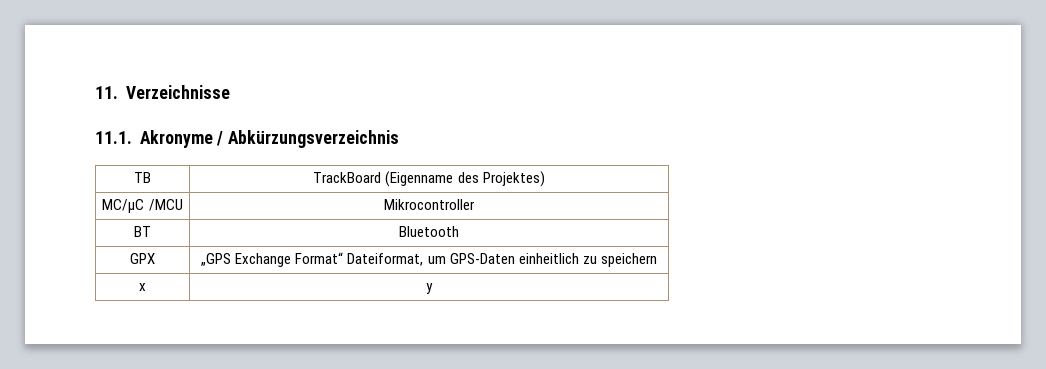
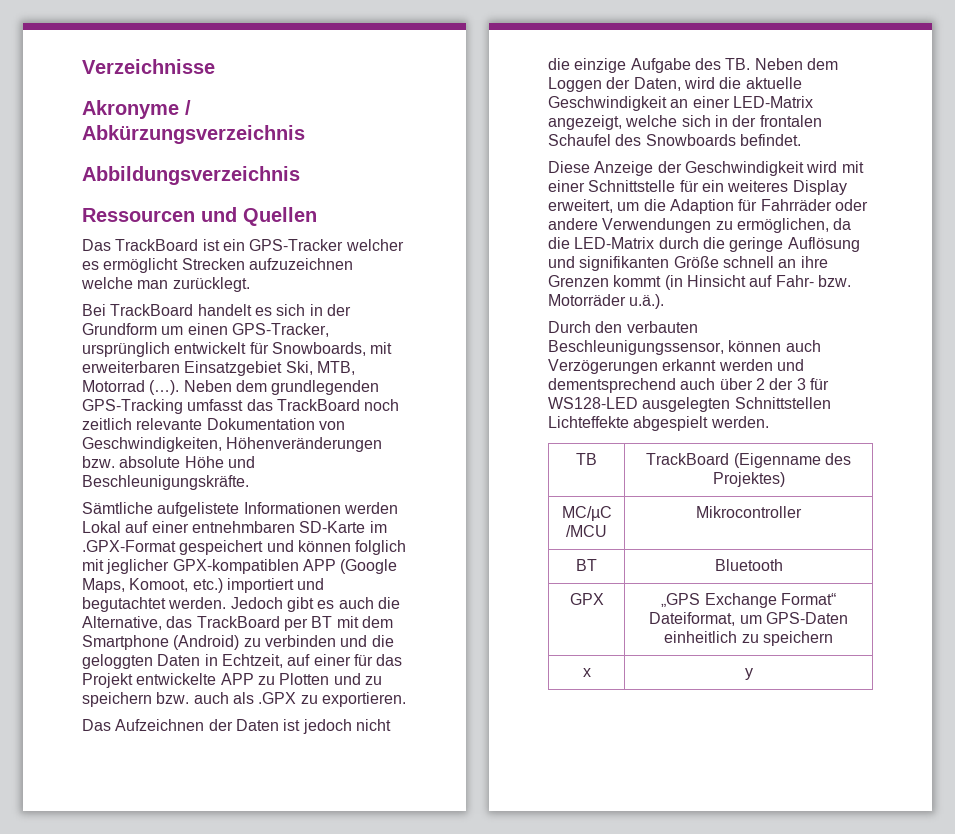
- 11. Verzeichnisse
+ Verzeichnisse
- 11.1. Akronyme / Abkürzungsverzeichnis
+ Akronyme / Abkürzungsverzeichnis
+ Abbildungsverzeichnis
+ Ressourcen und Quellen
+ Das TrackBoard ist ein GPS-Tracker welcher es ermöglicht Strecken aufzuzeichnen welche man zurücklegt.
+ Bei TrackBoard handelt es sich in der Grundform um einen GPS-Tracker, ursprünglich entwickelt für Snowboards, mit erweiterbaren Einsatzgebiet Ski, MTB, Motorrad (…). Neben dem grundlegenden GPS-Tracking umfasst das TrackBoard noch zeitlich relevante Dokumentation von Geschwindigkeiten, Höhenveränderungen bzw. absolute Höhe und Beschleunigungskräfte.
+ Sämtliche aufgelistete Informationen werden Lokal auf einer entnehmbaren SD-Karte im .GPX-Format gespeichert und können folglich mit jeglicher GPX-kompatiblen APP (Google Maps, Komoot, etc.) importiert und begutachtet werden. Jedoch gibt es auch die Alternative, das TrackBoard per BT mit dem Smartphone (Android) zu verbinden und die geloggten Daten in Echtzeit, auf einer für das Projekt entwickelte APP zu Plotten und zu speichern bzw. auch als .GPX zu exportieren.
+ Das Aufzeichnen der Daten ist jedoch nicht die einzige Aufgabe des TB. Neben dem Loggen der Daten, wird die aktuelle Geschwindigkeit an einer LED-Matrix angezeigt, welche sich in der frontalen Schaufel des Snowboards befindet.
+ Diese Anzeige der Geschwindigkeit wird mit einer Schnittstelle für ein weiteres Display erweitert, um die Adaption für Fahrräder oder andere Verwendungen zu ermöglichen, da die LED-Matrix durch die geringe Auflösung und signifikanten Größe schnell an ihre Grenzen kommt (in Hinsicht auf Fahr- bzw. Motorräder u.ä.).
+ Durch den verbauten Beschleunigungssensor, können auch Verzögerungen erkannt werden und dementsprechend auch über 2 der 3 für WS128-LED ausgelegten Schnittstellen Lichteffekte abgespielt werden.

